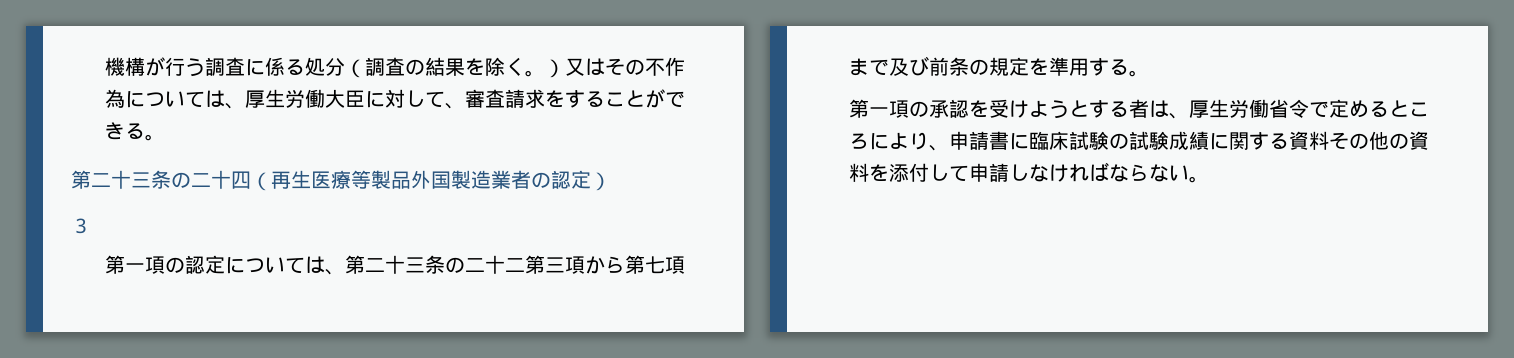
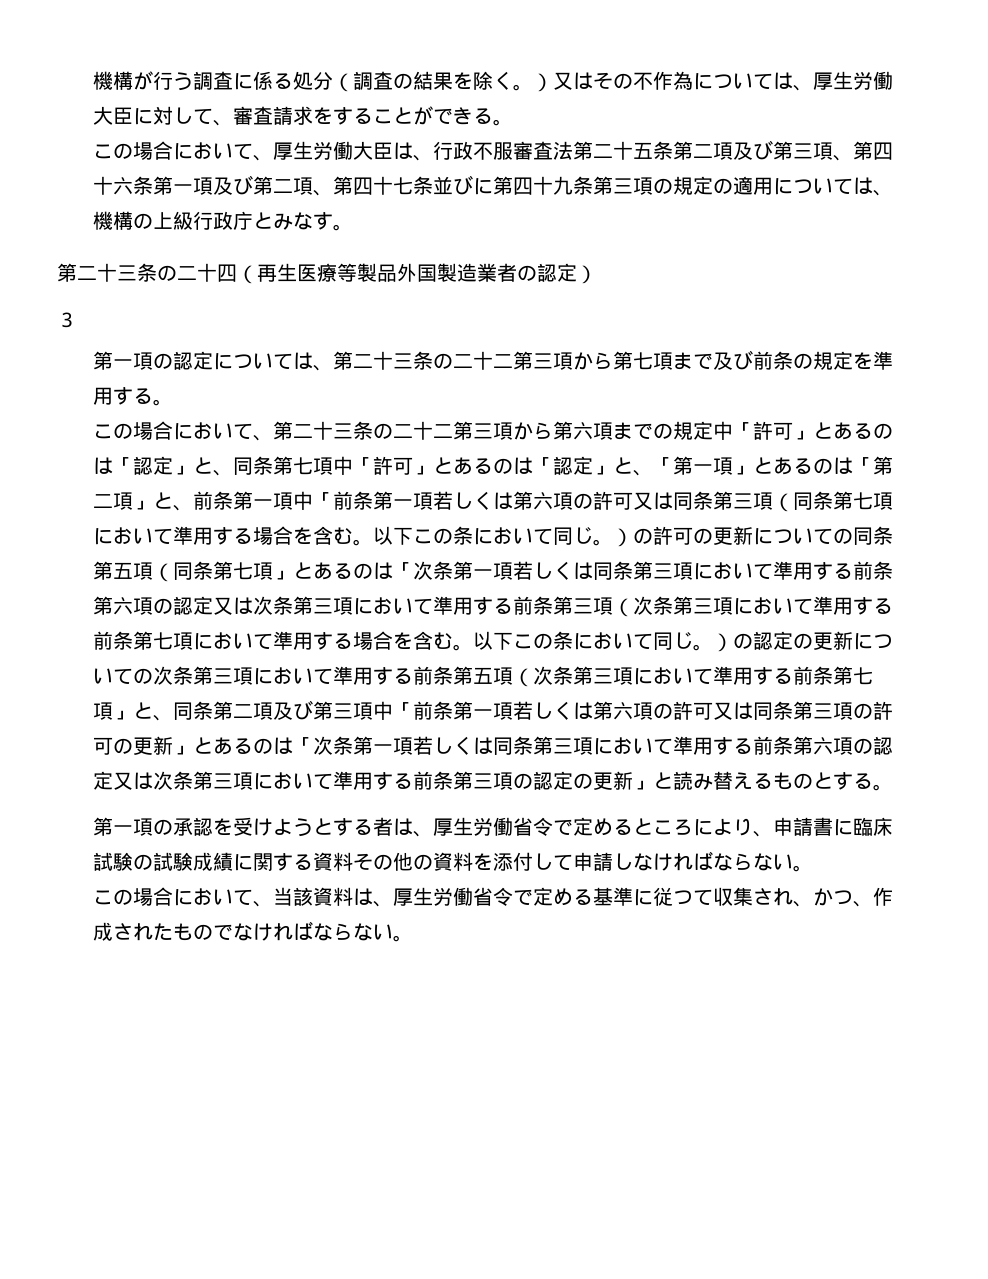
+ この場合において、厚生労働大臣は、行政不服審査法第二十五条第二項及び第三項、第四十六条第一項及び第二項、第四十七条並びに第四十九条第三項の規定の適用については、機構の上級行政庁とみなす。
+ この場合において、第二十三条の二十二第三項から第六項までの規定中「許可」とあるのは「認定」と、同条第七項中「許可」とあるのは「認定」と、「第一項」とあるのは「第二項」と、前条第一項中「前条第一項若しくは第六項の許可又は同条第三項（同条第七項において準用する場合を含む。以下この条において同じ。）の許可の更新についての同条第五項（同条第七項」とあるのは「次条第一項若しくは同条第三項において準用する前条第六項の認定又は次条第三項において準用する前条第三項（次条第三項において準用する前条第七項において準用する場合を含む。以下この条において同じ。）の認定の更新についての次条第三項において準用する前条第五項（次条第三項において準用する前条第七項」と、同条第二項及び第三項中「前条第一項若しくは第六項の許可又は同条第三項の許可の更新」とあるのは「次条第一項若しくは同条第三項において準用する前条第六項の認定又は次条第三項において準用する前条第三項の認定の更新」と読み替えるものとする。
+ この場合において、当該資料は、厚生労働省令で定める基準に従つて収集され、かつ、作成されたものでなければならない。

